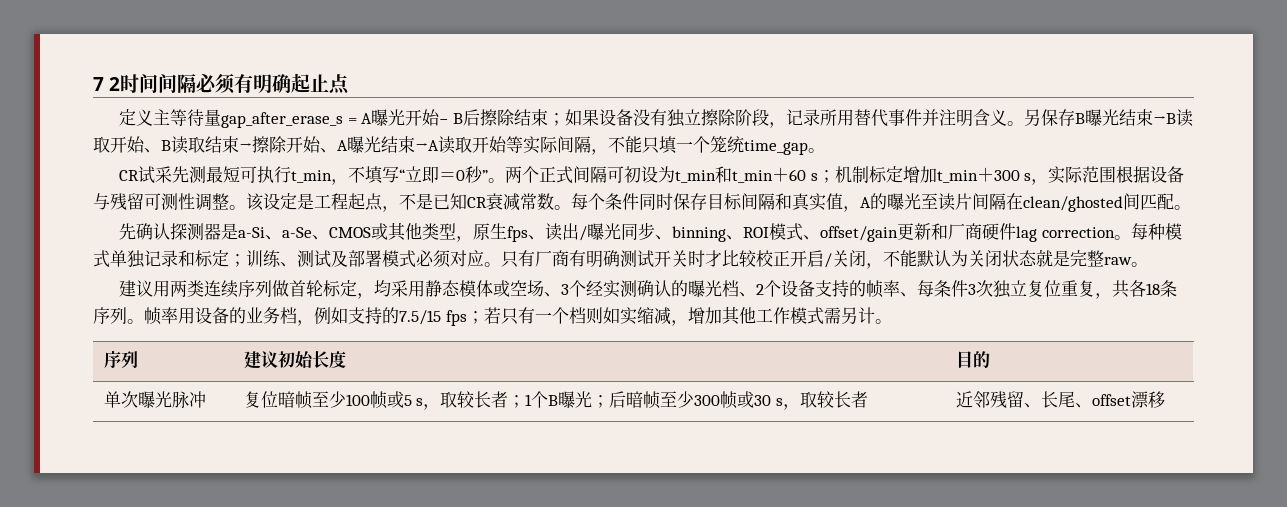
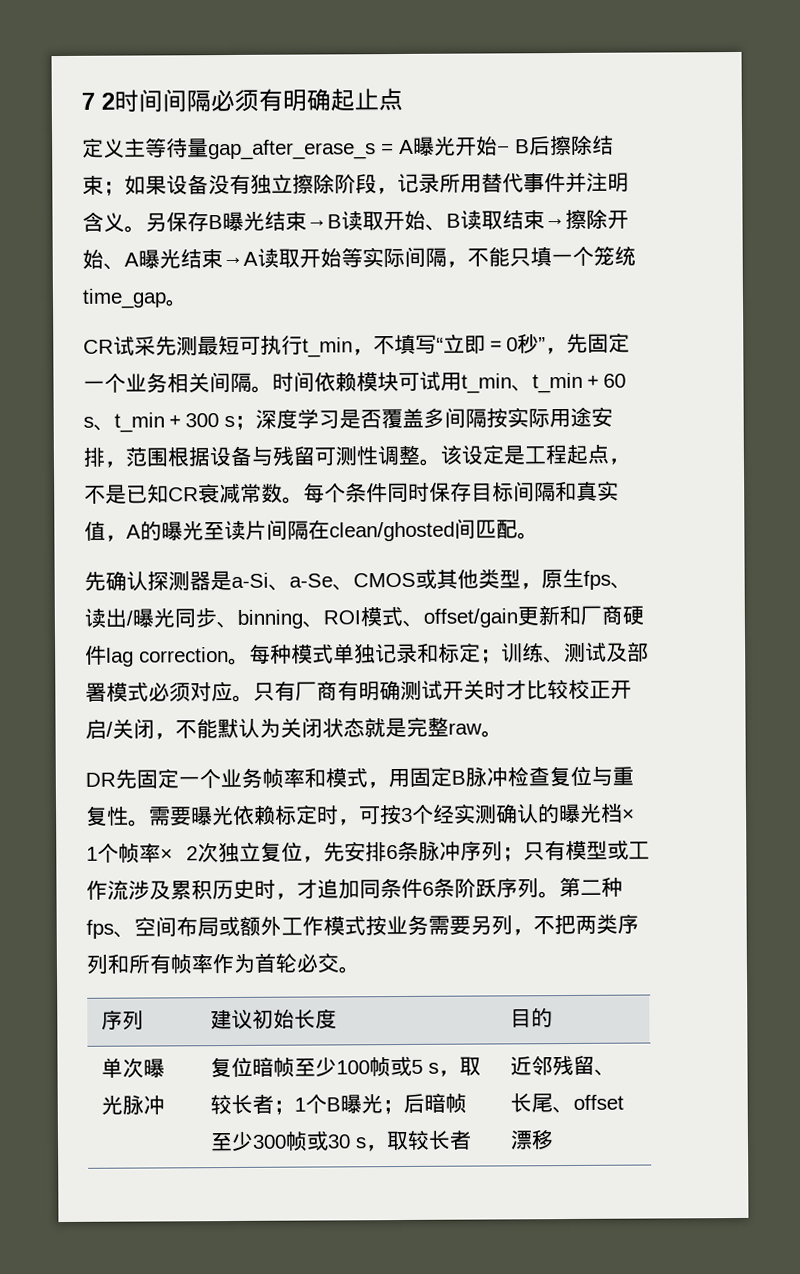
- CR试采先测最短可执行t_min，不填写“立即＝0秒”。两个正式间隔可初设为t_min和t_min＋60 s；机制标定增加t_min＋300 s，实际范围根据设备与残留可测性调整。
+ CR试采先测最短可执行t_min，不填写“立即＝0秒”，先固定一个业务相关间隔。时间依赖模块可试用t_min、t_min＋60 s、t_min＋300 s；深度学习是否覆盖多间隔按实际用途安排，范围根据设备与残留可测性调整。
- 建议用两类连续序列做首轮标定，均采用静态模体或空场、3个经实测确认的曝光档、2个设备支持的帧率、每条件3次独立复位重复，共各18条序列。帧率用设备的业务档，例如支持的7.5/15 fps；若只有一个档则如实缩减，增加其他工作模式需另计。
+ DR先固定一个业务帧率和模式，用固定B脉冲检查复位与重复性。需要曝光依赖标定时，可按3个经实测确认的曝光档× 1个帧率× 2次独立复位，先安排6条脉冲序列；只有模型或工作流涉及累积历史时，才追加同条件6条阶跃序列。第二种fps、空间布局或额外工作模式按业务需要另列，不把两类序列和所有帧率作为首轮必交。

